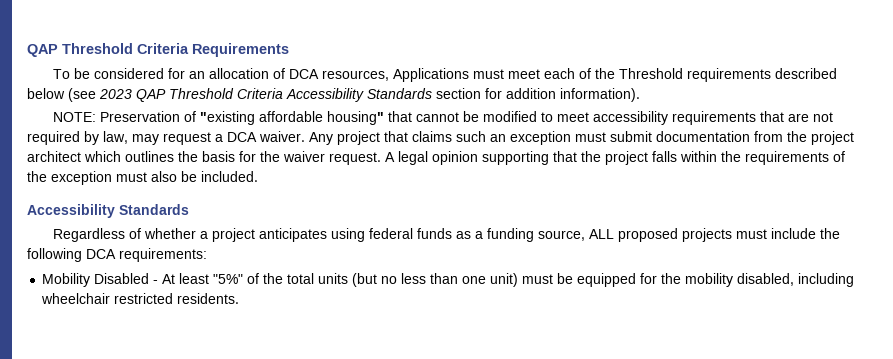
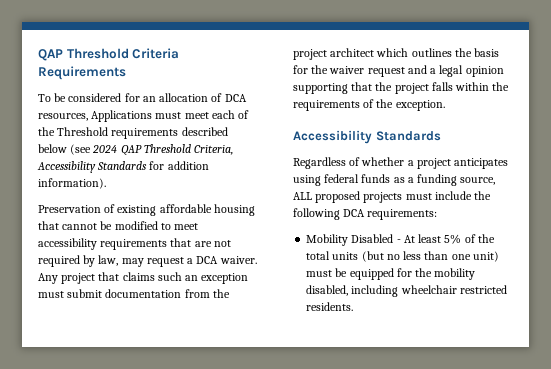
- To be considered for an allocation of DCA resources, Applications must meet each of the Threshold requirements described below (see 2023 QAP Threshold Criteria Accessibility Standards section for addition information).
+ To be considered for an allocation of DCA resources, Applications must meet each of the Threshold requirements described below (see 2024 QAP Threshold Criteria, Accessibility Standards for addition information).
- NOTE: Preservation of "existing affordable housing" that cannot be modified to meet accessibility requirements that are not required by law, may request a DCA waiver.
+ Preservation of existing affordable housing that cannot be modified to meet accessibility requirements that are not required by law, may request a DCA waiver.
- Any project that claims such an exception must submit documentation from the project architect which outlines the basis for the waiver request. A legal opinion supporting that the project falls within the requirements of the exception must also be included.
+ Any project that claims such an exception must submit documentation from the project architect which outlines the basis for the waiver request and a legal opinion supporting that the project falls within the requirements of the exception.
- Mobility Disabled - At least "5%" of the total units (but no less than one unit) must be equipped for the mobility disabled, including wheelchair restricted residents.
+ Mobility Disabled - At least 5% of the total units (but no less than one unit) must be equipped for the mobility disabled, including wheelchair restricted residents.

